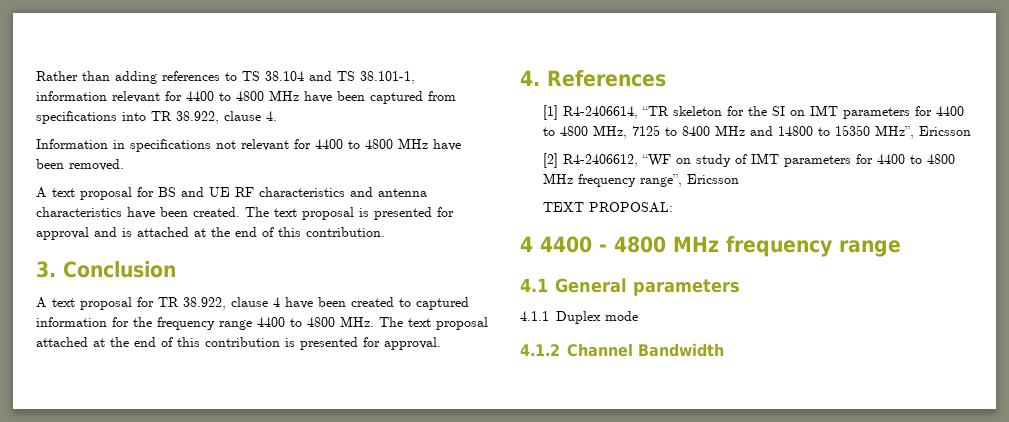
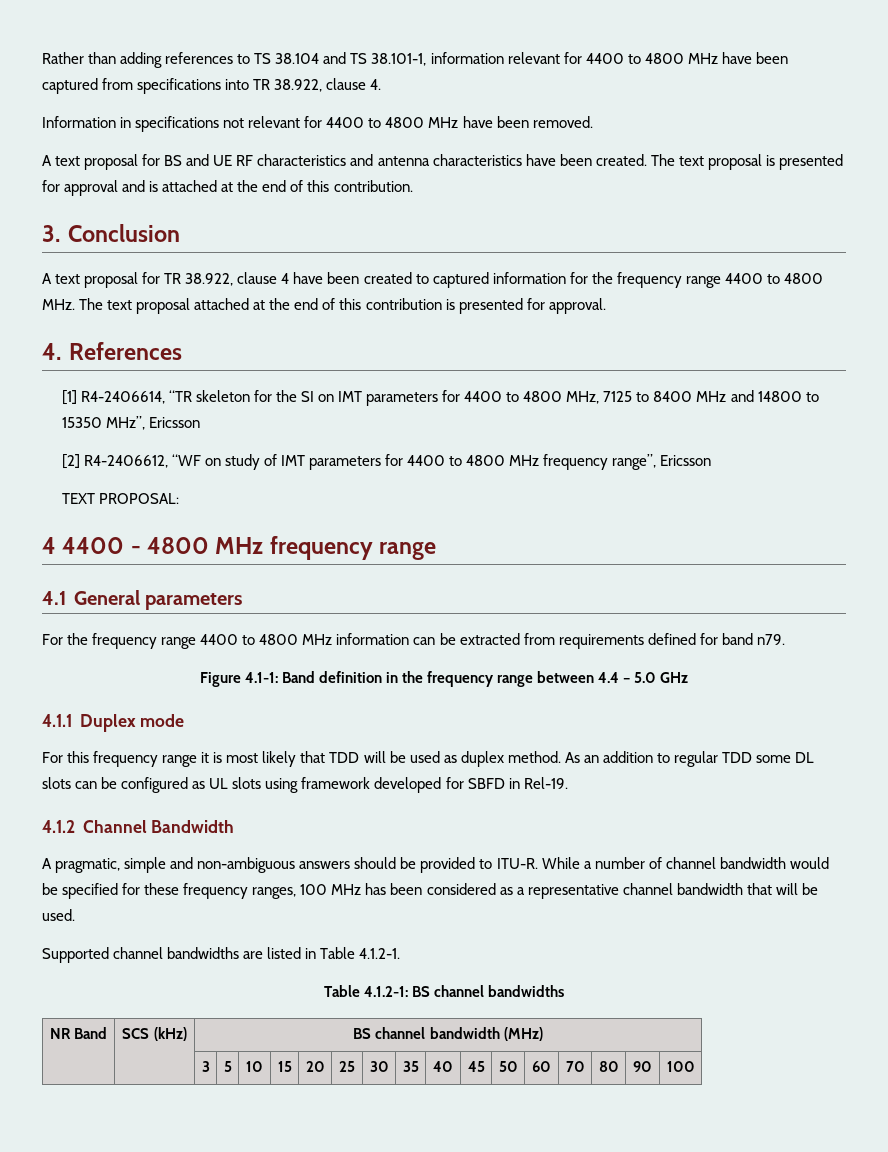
+ For the frequency range 4400 to 4800 MHz information can be extracted from requirements defined for band n79.
+ Figure 4.1-1: Band definition in the frequency range between 4.4 – 5.0 GHz
  4.1.1 Duplex mode
+ For this frequency range it is most likely that TDD will be used as duplex method. As an addition to regular TDD some DL slots can be configured as UL slots using framework developed for SBFD in Rel-19.
  4.1.2 Channel Bandwidth
+ A pragmatic, simple and non-ambiguous answers should be provided to ITU-R. While a number of channel bandwidth would be specified for these frequency ranges, 100 MHz has been considered as a representative channel bandwidth that will be used.
+ Supported channel bandwidths are listed in Table 4.1.2-1.
+ Table 4.1.2-1: BS channel bandwidths
+ NR Band | SCS (kHz) | BS channel bandwidth (MHz)
+ | | 3 | 5 | 10 | 15 | 20 | 25 | 30 | 35 | 40 | 45 | 50 | 60 | 70 | 80 | 90 | 100

